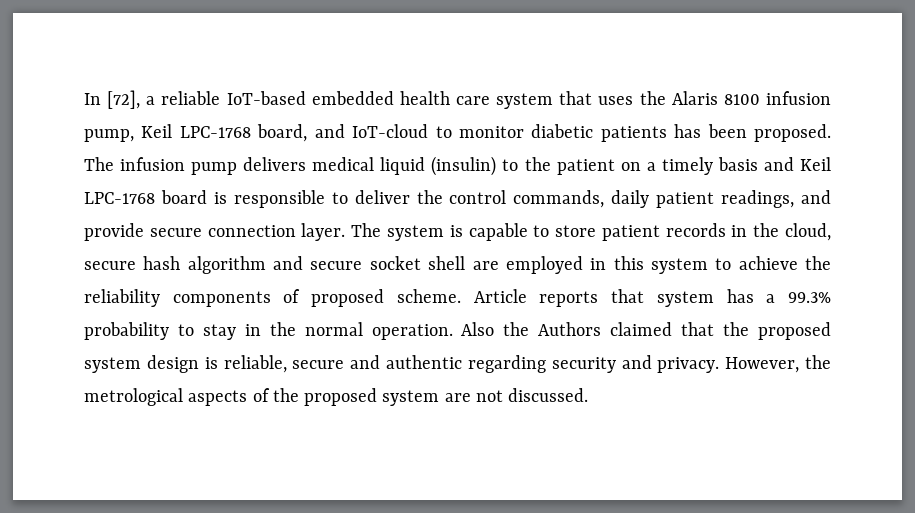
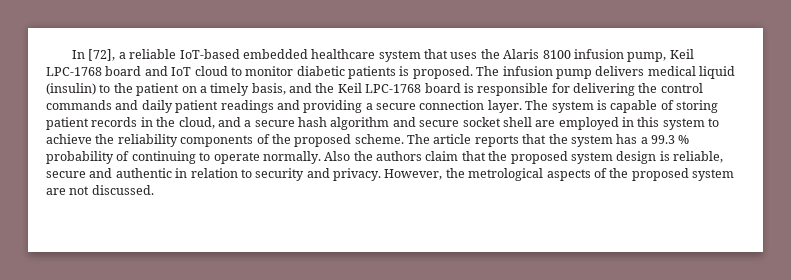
- In [72], a reliable IoT-based embedded health care system that uses the Alaris 8100 infusion pump, Keil LPC-1768 board, and IoT-cloud to monitor diabetic patients has been proposed.
+ In [72], a reliable IoT-based embedded healthcare system that uses the Alaris 8100 infusion pump, Keil LPC-1768 board and IoT cloud to monitor diabetic patients is proposed.
- The infusion pump delivers medical liquid (insulin) to the patient on a timely basis and Keil LPC-1768 board is responsible to deliver the control commands, daily patient readings, and provide secure connection layer.
+ The infusion pump delivers medical liquid (insulin) to the patient on a timely basis, and the Keil LPC-1768 board is responsible for delivering the control commands and daily patient readings and providing a secure connection layer.
- The system is capable to store patient records in the cloud, secure hash algorithm and secure socket shell are employed in this system to achieve the reliability components of proposed scheme.
+ The system is capable of storing patient records in the cloud, and a secure hash algorithm and secure socket shell are employed in this system to achieve the reliability components of the proposed scheme.
- Article reports that system has a 99.3% probability to stay in the normal operation. Also the Authors claimed that the proposed system design is reliable, secure and authentic regarding security and privacy.
+ The article reports that the system has a 99.3 % probability of continuing to operate normally. Also the authors claim that the proposed system design is reliable, secure and authentic in relation to security and privacy.

